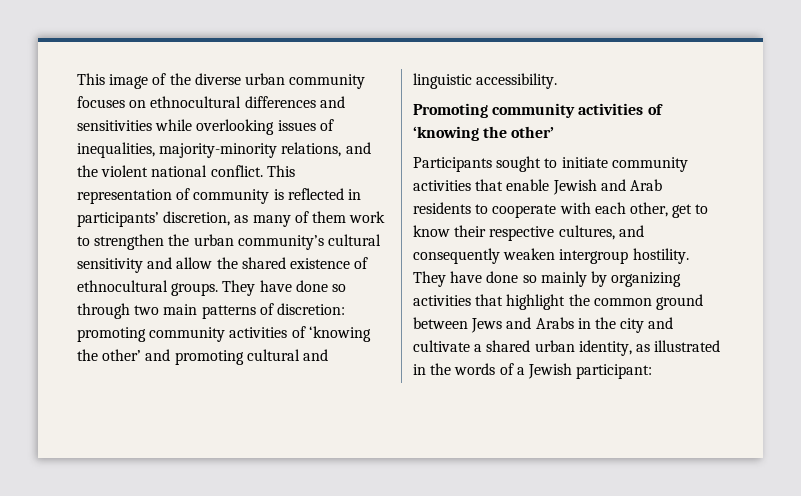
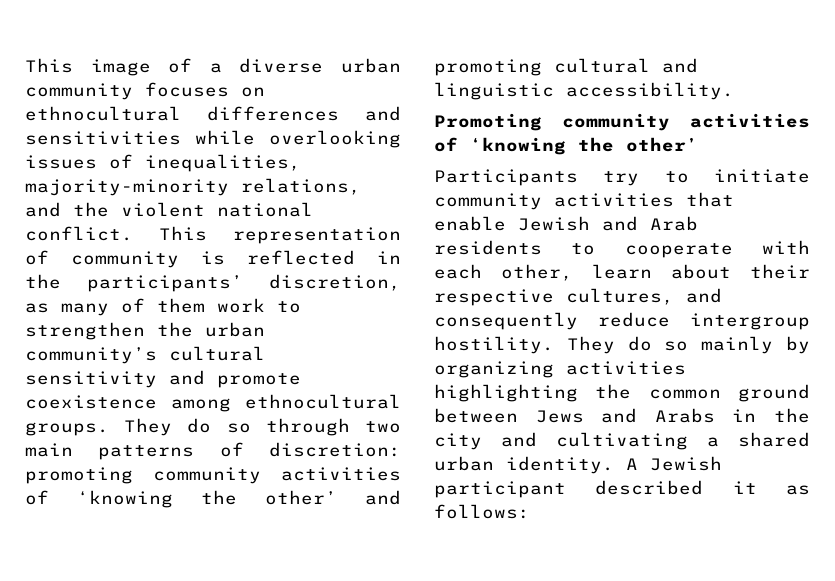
- This image of the diverse urban community focuses on ethnocultural differences and sensitivities while overlooking issues of inequalities, majority-minority relations, and the violent national conflict.
+ This image of a diverse urban community focuses on ethnocultural differences and sensitivities while overlooking issues of inequalities, majority-minority relations, and the violent national conflict.
- This representation of community is reflected in participants’ discretion, as many of them work to strengthen the urban community’s cultural sensitivity and allow the shared existence of ethnocultural groups.
+ This representation of community is reflected in the participants’ discretion, as many of them work to strengthen the urban community’s cultural sensitivity and promote coexistence among ethnocultural groups.
- They have done so through two main patterns of discretion: promoting community activities of ‘knowing the other’ and promoting cultural and linguistic accessibility.
+ They do so through two main patterns of discretion: promoting community activities of ‘knowing the other’ and promoting cultural and linguistic accessibility.
- Participants sought to initiate community activities that enable Jewish and Arab residents to cooperate with each other, get to know their respective cultures, and consequently weaken intergroup hostility.
+ Participants try to initiate community activities that enable Jewish and Arab residents to cooperate with each other, learn about their respective cultures, and consequently reduce intergroup hostility.
- They have done so mainly by organizing activities that highlight the common ground between Jews and Arabs in the city and cultivate a shared urban identity, as illustrated in the words of a Jewish participant:
+ They do so mainly by organizing activities highlighting the common ground between Jews and Arabs in the city and cultivating a shared urban identity. A Jewish participant described it as follows:

